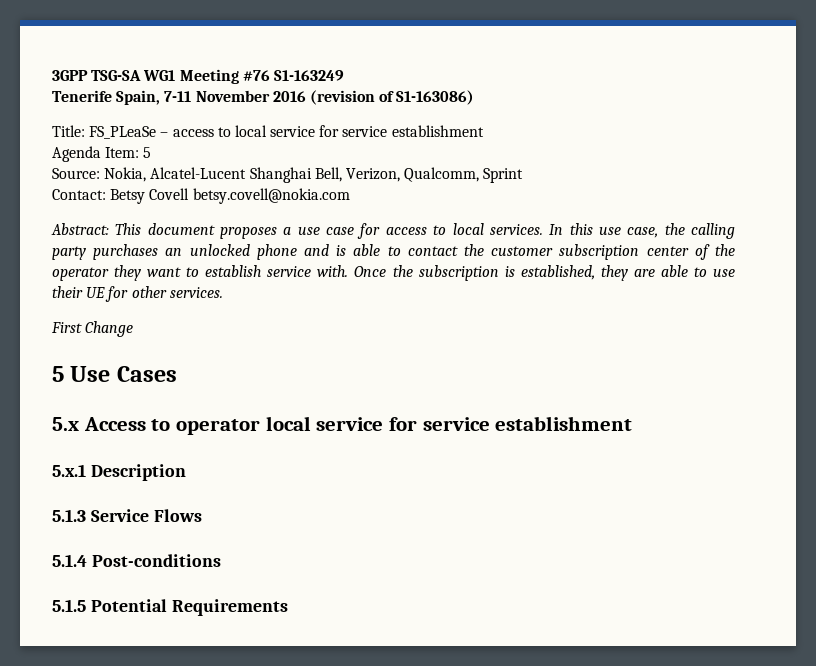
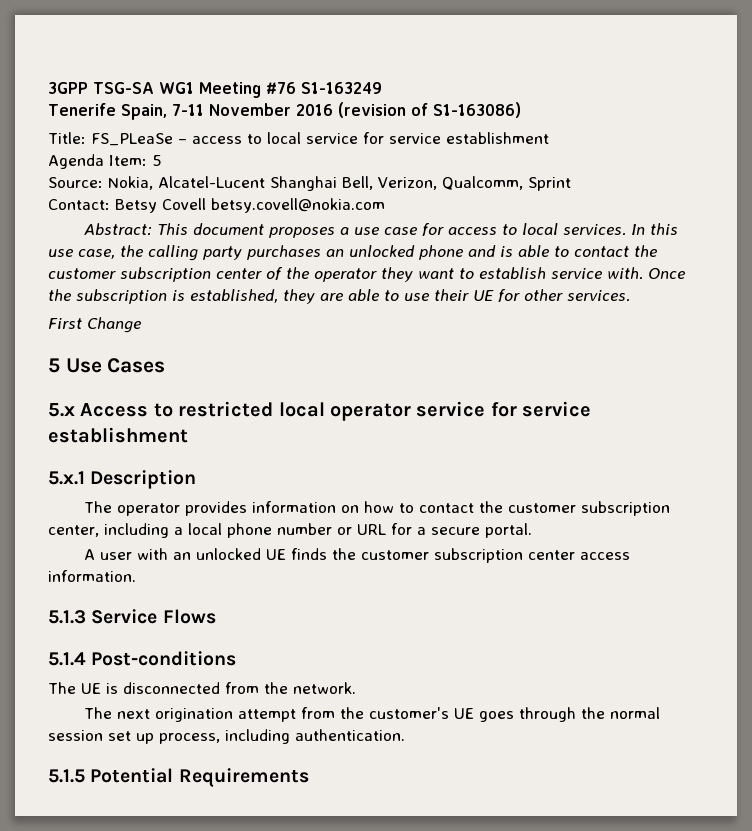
- 5.x Access to operator local service for service establishment
+ 5.x Access to restricted local operator service for service establishment
+ The operator provides information on how to contact the customer subscription center, including a local phone number or URL for a secure portal.
+ A user with an unlocked UE finds the customer subscription center access information.
+ The UE is disconnected from the network.
+ The next origination attempt from the customer's UE goes through the normal session set up process, including authentication.

